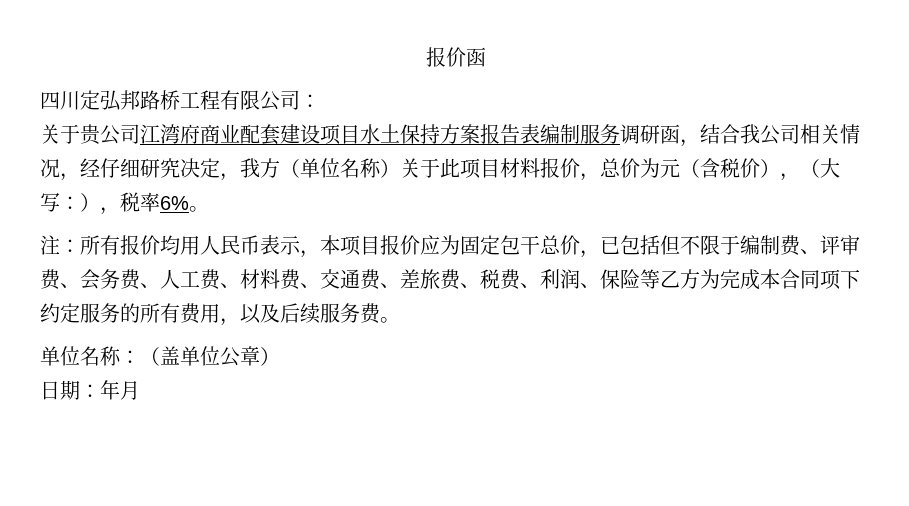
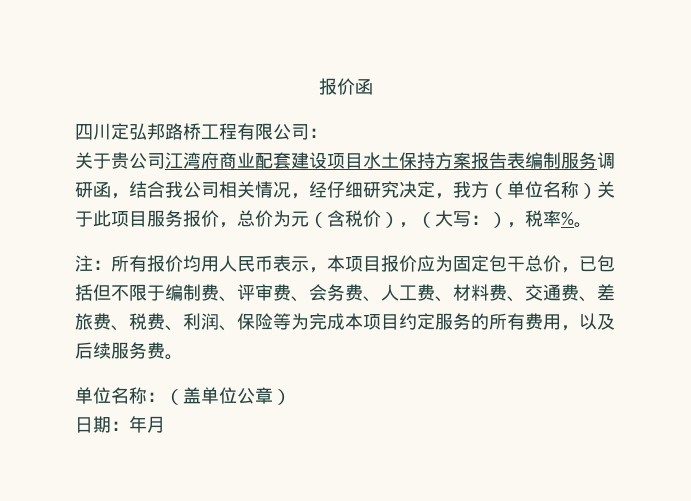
- 关于贵公司江湾府商业配套建设项目水土保持方案报告表编制服务调研函，结合我公司相关情况，经仔细研究决定，我方（单位名称）关于此项目材料报价，总价为元（含税价），（大写：），税率6%。
+ 关于贵公司江湾府商业配套建设项目水土保持方案报告表编制服务调研函，结合我公司相关情况，经仔细研究决定，我方（单位名称）关于此项目服务报价，总价为元（含税价），（大写：），税率%。
- 注：所有报价均用人民币表示，本项目报价应为固定包干总价，已包括但不限于编制费、评审费、会务费、人工费、材料费、交通费、差旅费、税费、利润、保险等乙方为完成本合同项下约定服务的所有费用，以及后续服务费。
+ 注：所有报价均用人民币表示，本项目报价应为固定包干总价，已包括但不限于编制费、评审费、会务费、人工费、材料费、交通费、差旅费、税费、利润、保险等为完成本项目约定服务的所有费用，以及后续服务费。

